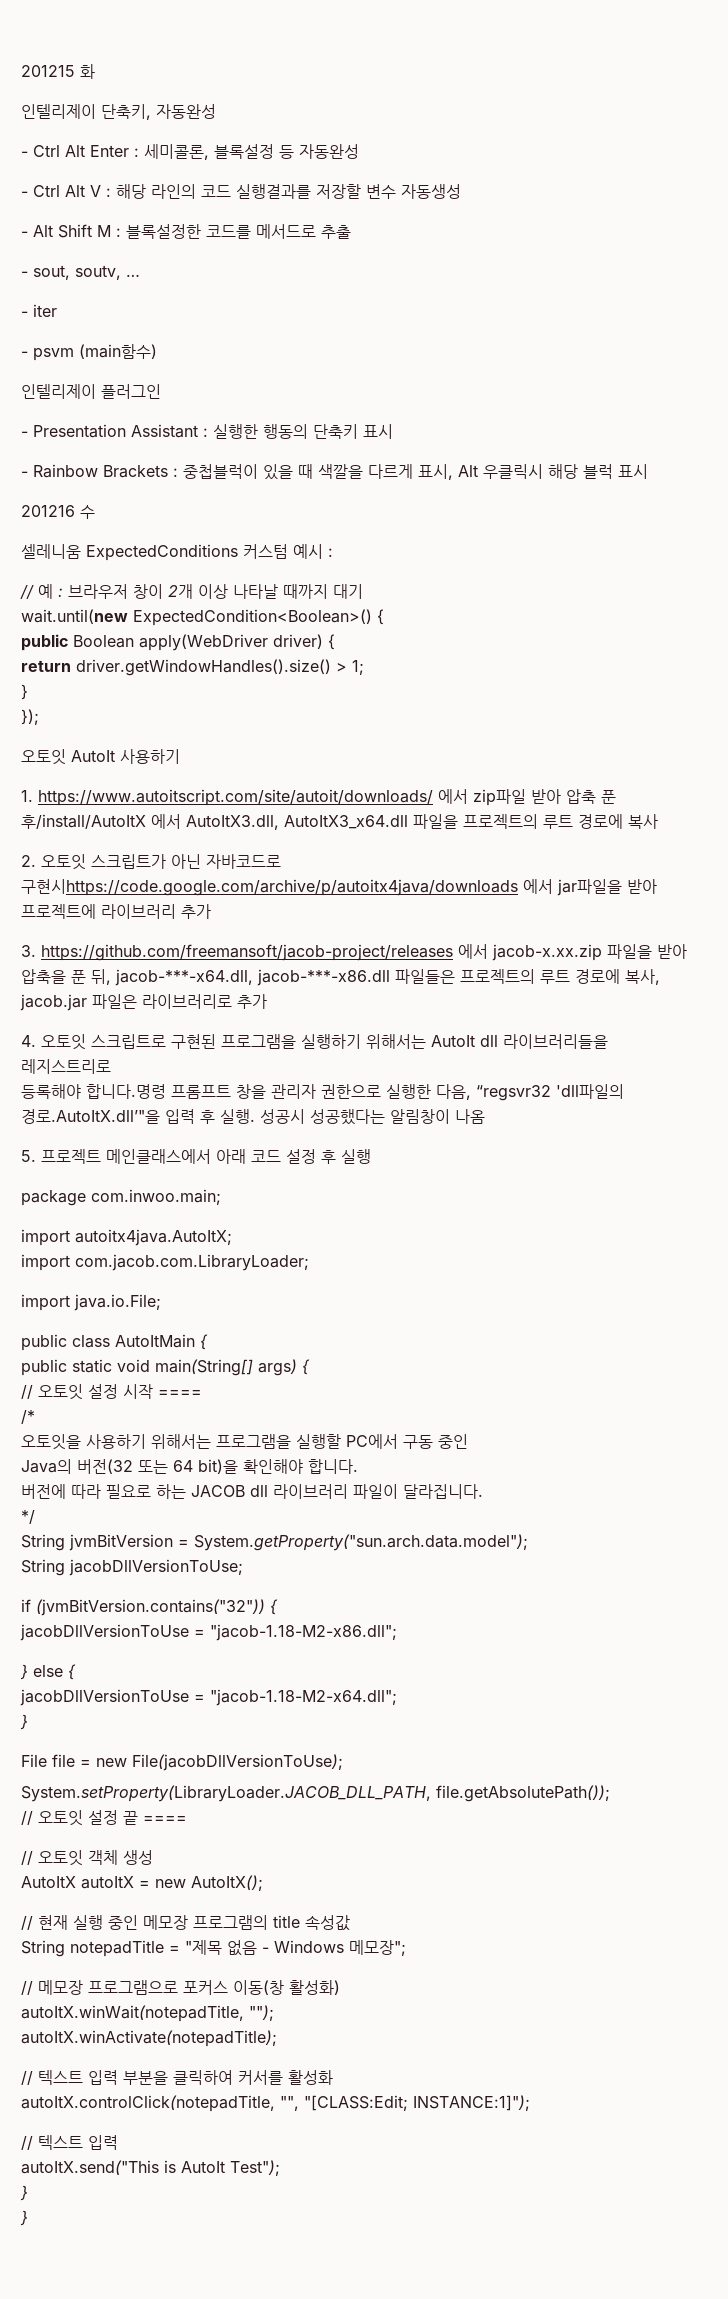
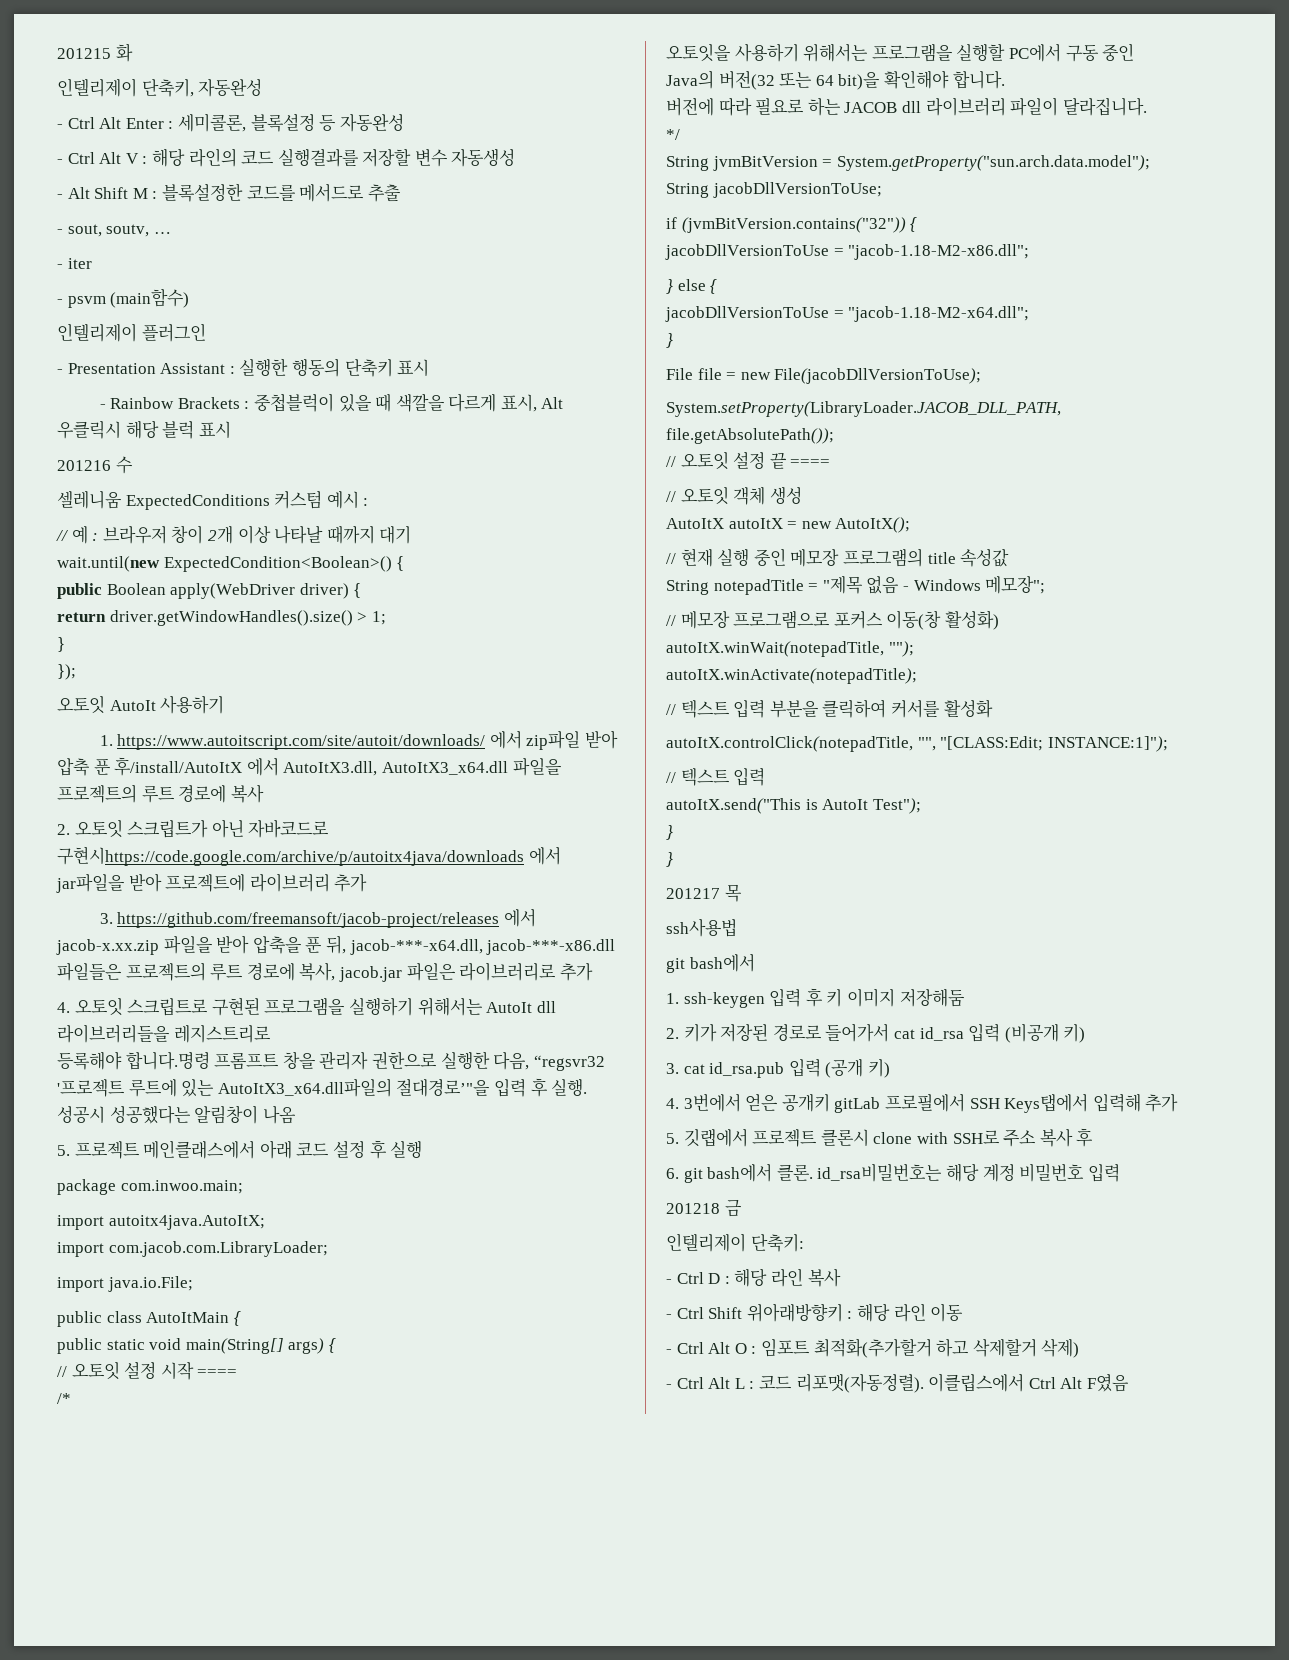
- 등록해야 합니다.명령 프롬프트 창을 관리자 권한으로 실행한 다음, “regsvr32 'dll파일의 경로.AutoItX.dll’"을 입력 후 실행.
+ 등록해야 합니다.명령 프롬프트 창을 관리자 권한으로 실행한 다음, “regsvr32 '프로젝트 루트에 있는 AutoItX3_x64.dll파일의 절대경로’"을 입력 후 실행.
+ 201217 목
+ ssh사용법
+ git bash에서
+ 1. ssh-keygen 입력 후 키 이미지 저장해둠
+ 2. 키가 저장된 경로로 들어가서 cat id_rsa 입력 (비공개 키)
+ 3. cat id_rsa.pub 입력 (공개 키)
+ 4. 3번에서 얻은 공개키 gitLab 프로필에서 SSH Keys탭에서 입력해 추가
+ 5. 깃랩에서 프로젝트 클론시 clone with SSH로 주소 복사 후
+ 6. git bash에서 클론. id_rsa비밀번호는 해당 계정 비밀번호 입력
+ 201218 금
+ 인텔리제이 단축키:
+ - Ctrl D : 해당 라인 복사
+ - Ctrl Shift 위아래방향키 : 해당 라인 이동
+ - Ctrl Alt O : 임포트 최적화(추가할거 하고 삭제할거 삭제)
+ - Ctrl Alt L : 코드 리포맷(자동정렬). 이클립스에서 Ctrl Alt F였음

